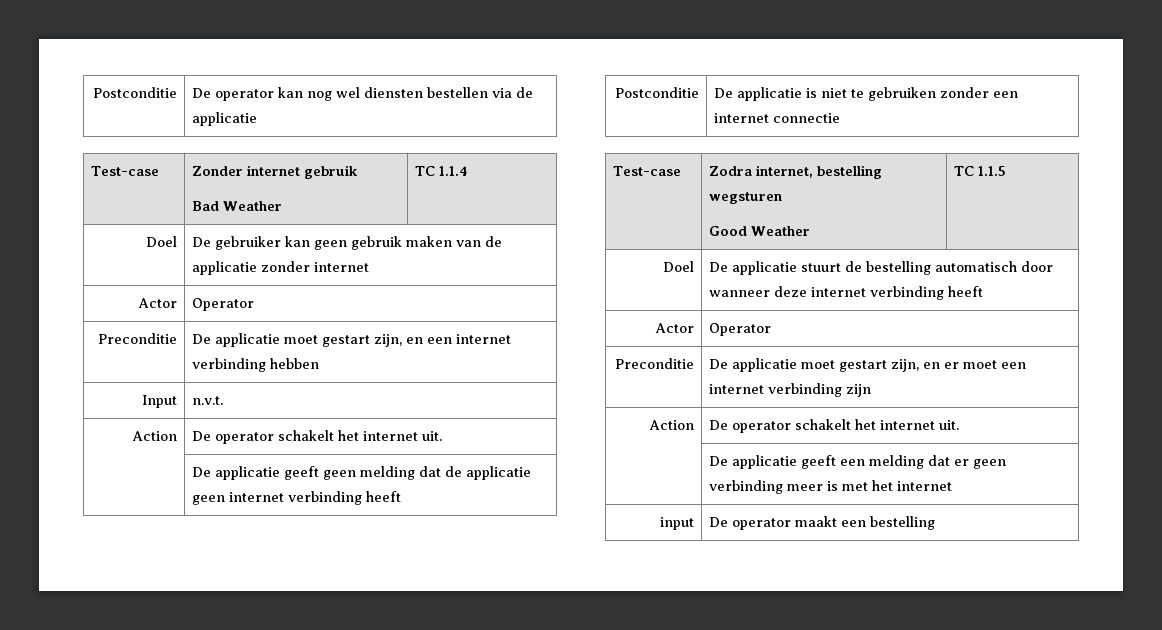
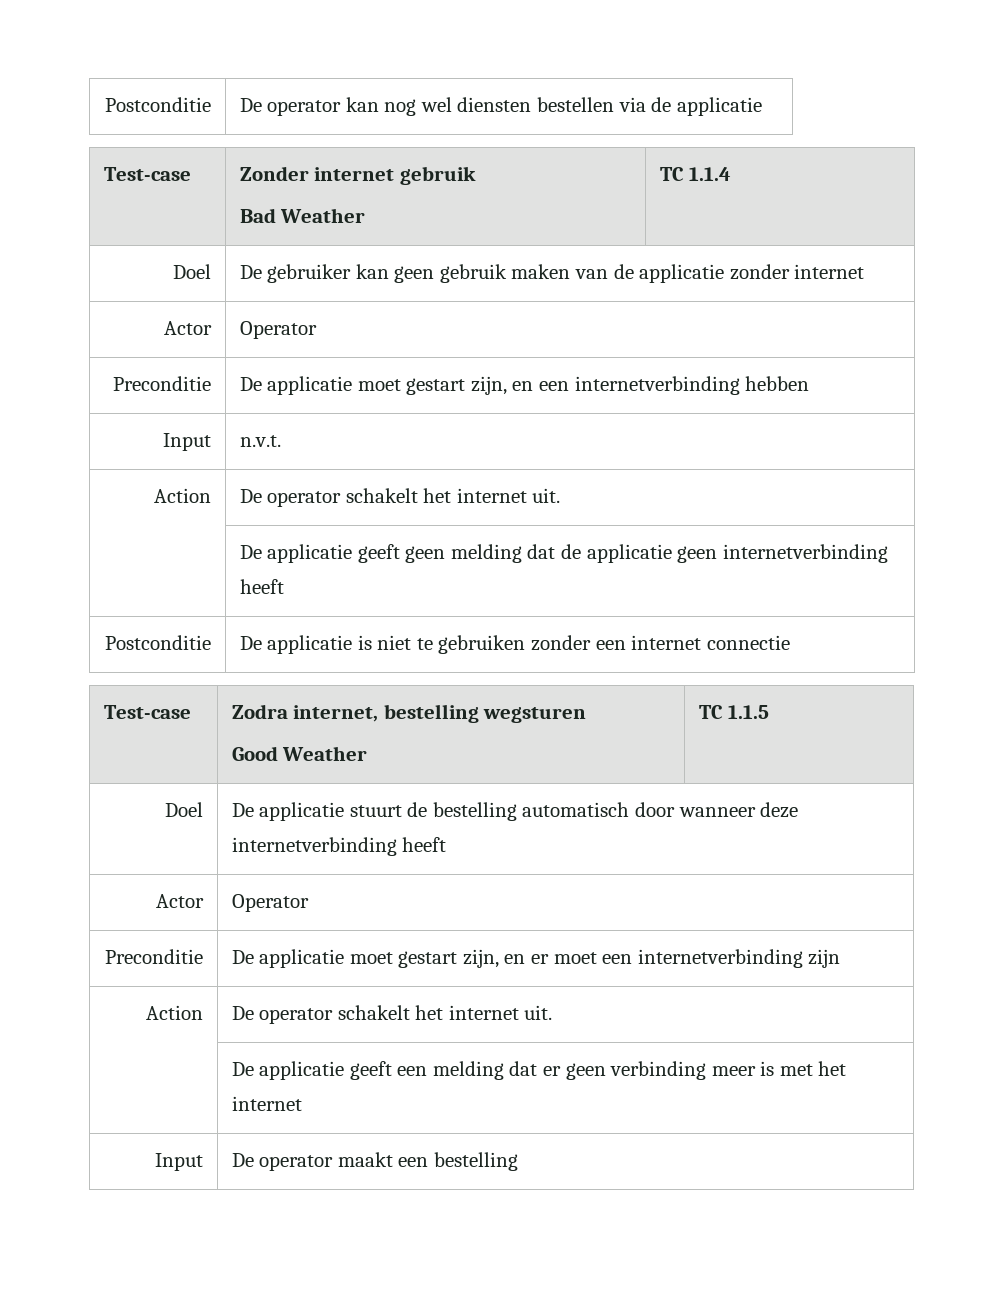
- Preconditie | De applicatie moet gestart zijn, en een internet verbinding hebben
+ Preconditie | De applicatie moet gestart zijn, en een internetverbinding hebben
- | De applicatie geeft geen melding dat de applicatie geen internet verbinding heeft
+ | De applicatie geeft geen melding dat de applicatie geen internetverbinding heeft
- Doel | De applicatie stuurt de bestelling automatisch door wanneer deze internet verbinding heeft
+ Doel | De applicatie stuurt de bestelling automatisch door wanneer deze internetverbinding heeft
- Preconditie | De applicatie moet gestart zijn, en er moet een internet verbinding zijn
+ Preconditie | De applicatie moet gestart zijn, en er moet een internetverbinding zijn
- input | De operator maakt een bestelling
+ Input | De operator maakt een bestelling

